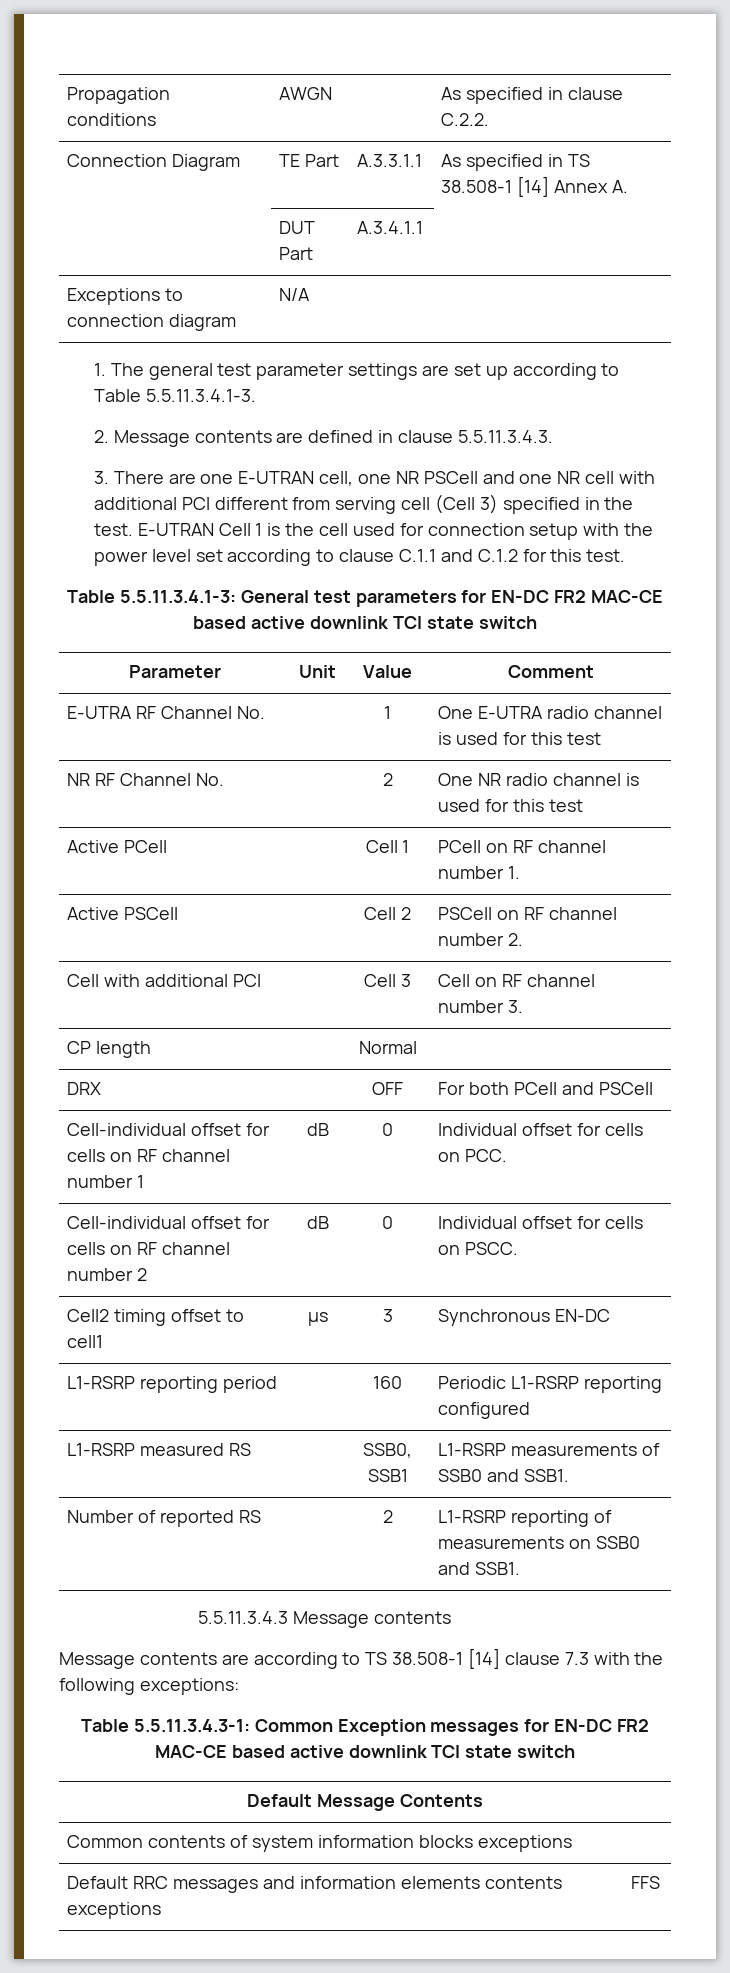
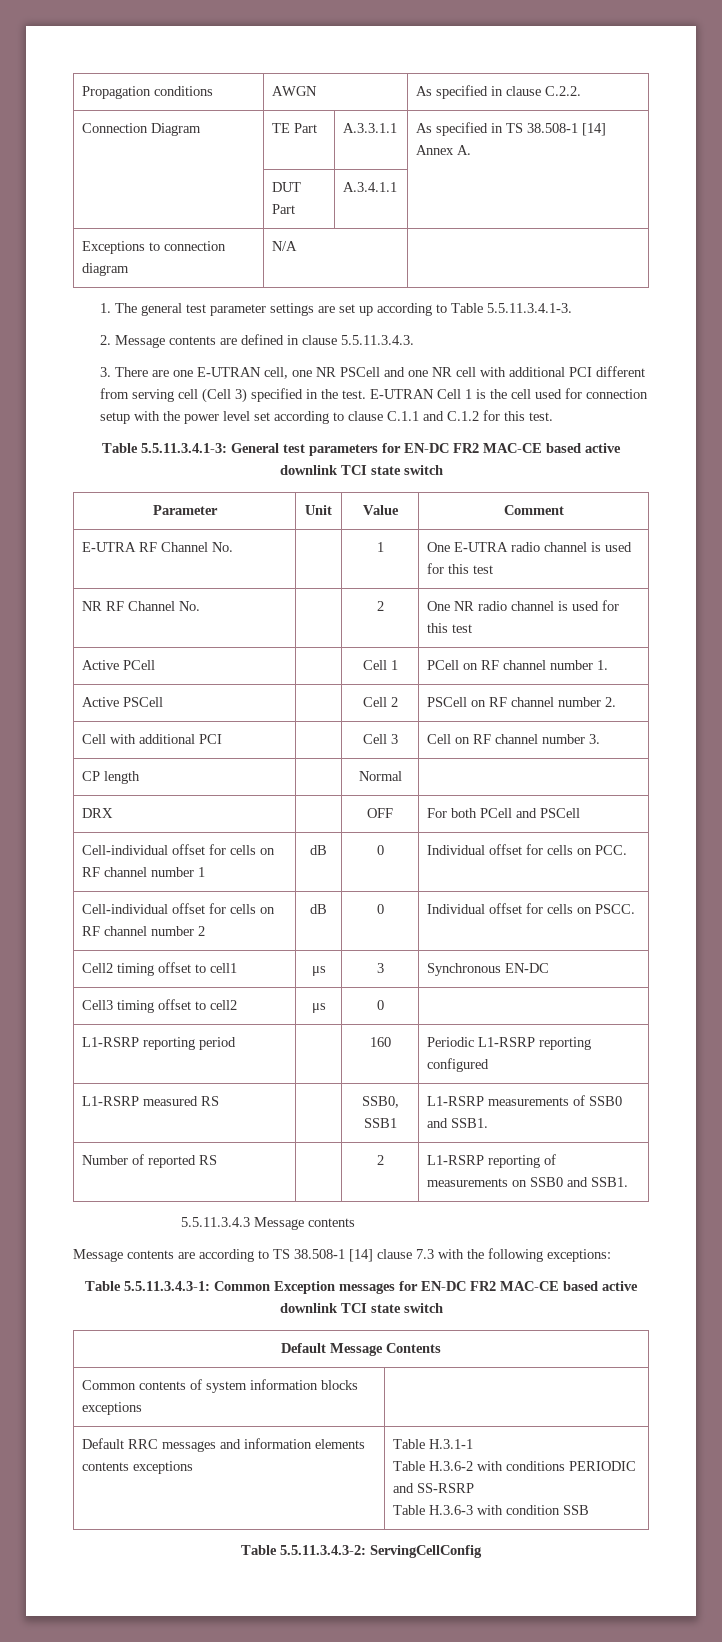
+ Cell3 timing offset to cell2 | μs | 0 |
- Default RRC messages and information elements contents exceptions | FFS
+ Default RRC messages and information elements contents exceptions | Table H.3.1-1
+ Table H.3.6-2 with conditions PERIODIC and SS-RSRP
+ Table H.3.6-3 with condition SSB
+ Table 5.5.11.3.4.3-2: ServingCellConfig

